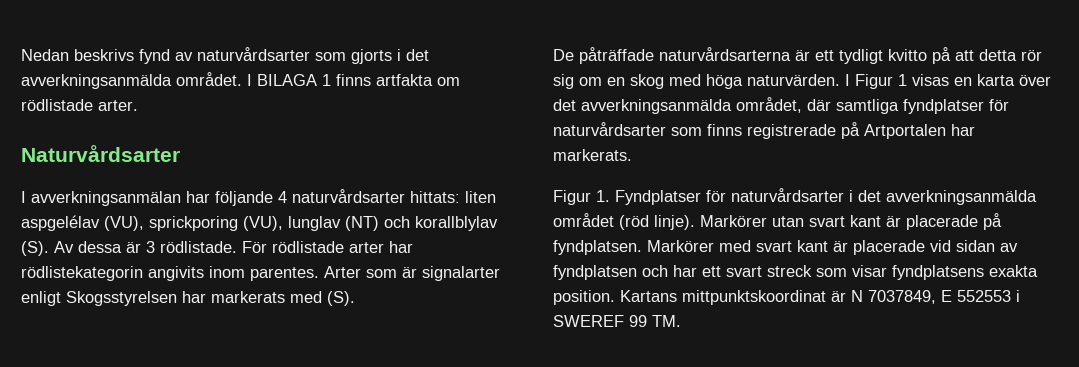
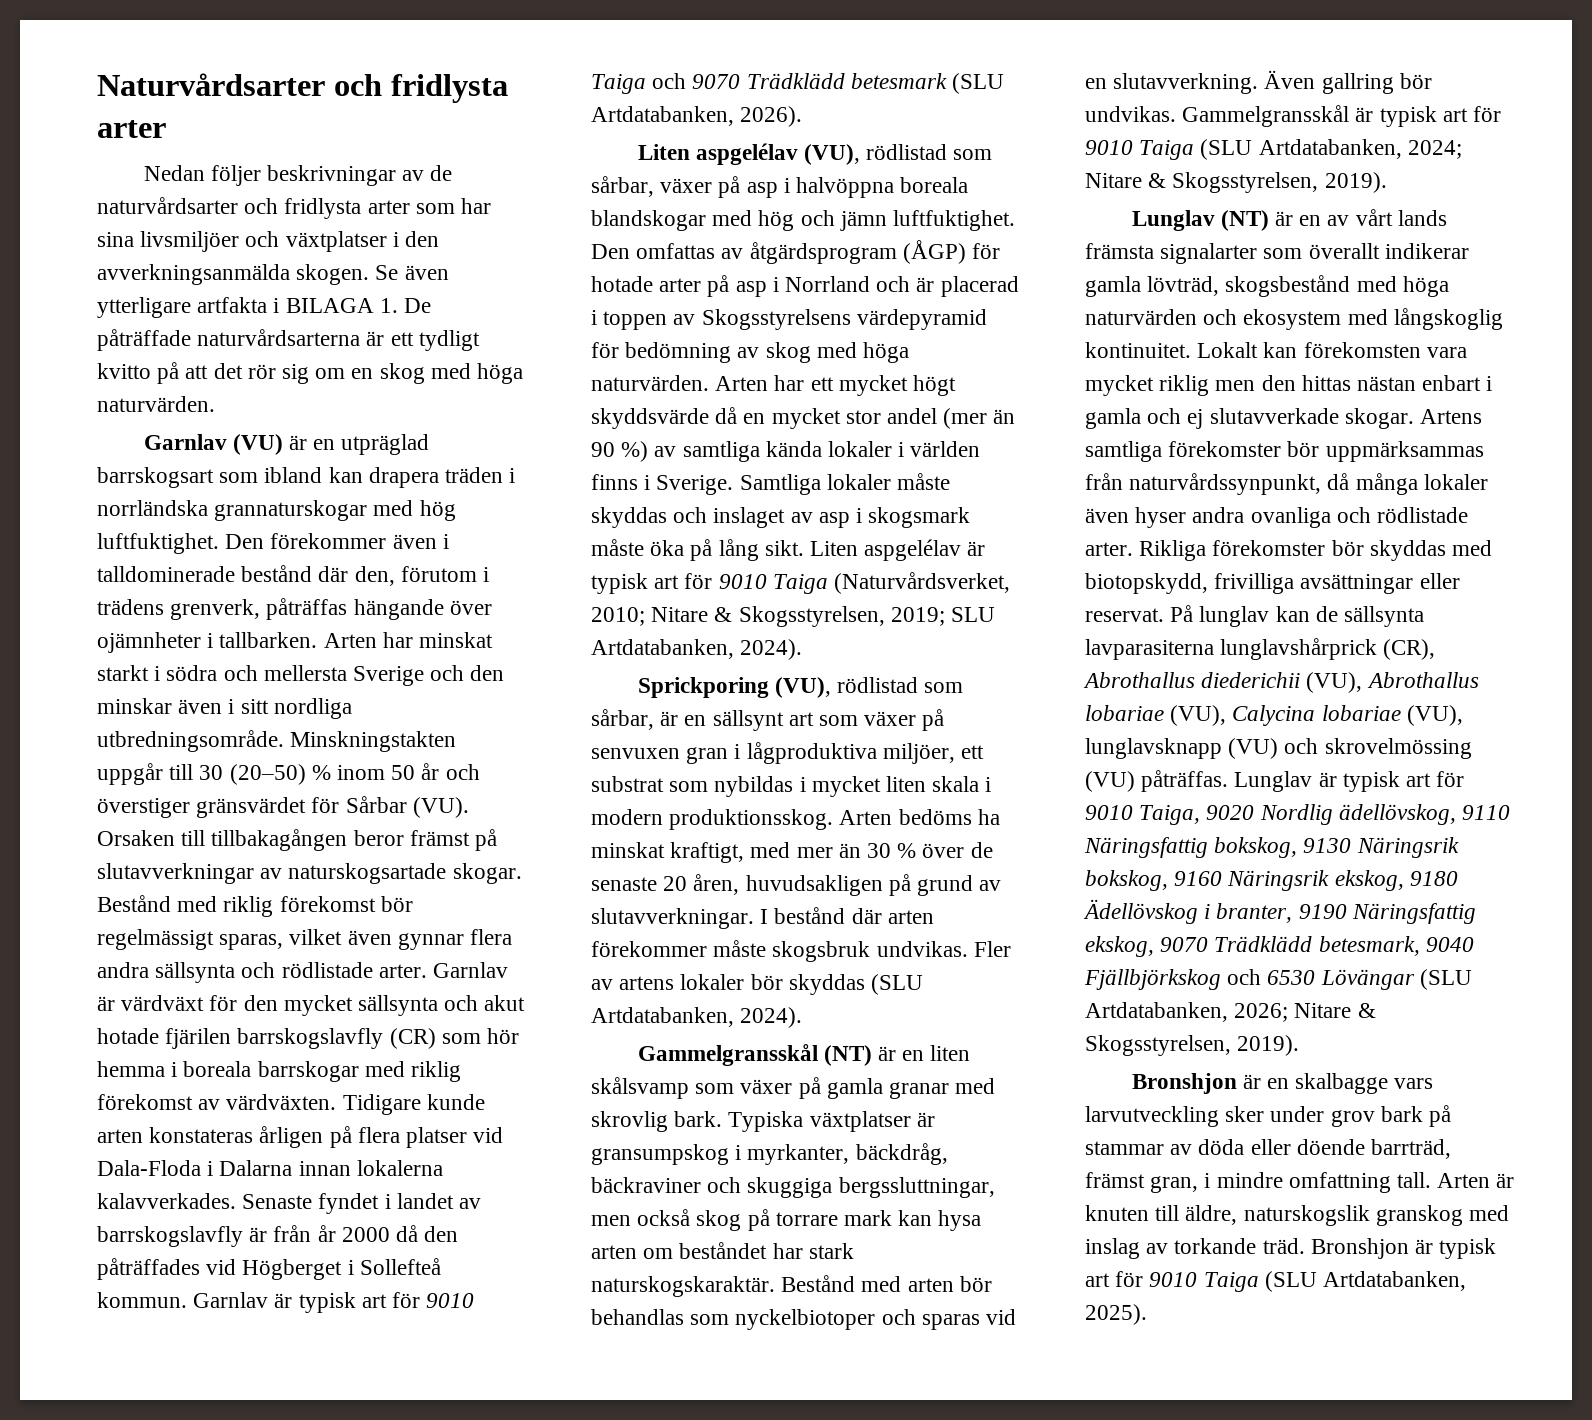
- Nedan beskrivs fynd av naturvårdsarter som gjorts i det avverkningsanmälda området. I BILAGA 1 finns artfakta om rödlistade arter.
- Naturvårdsarter
- I avverkningsanmälan har följande 4 naturvårdsarter hittats: liten aspgelélav (VU), sprickporing (VU), lunglav (NT) och korallblylav (S). Av dessa är 3 rödlistade. För rödlistade arter har rödlistekategorin angivits inom parentes. Arter som är signalarter enligt Skogsstyrelsen har markerats med (S).
- De påträffade naturvårdsarterna är ett tydligt kvitto på att detta rör sig om en skog med höga naturvärden. I Figur 1 visas en karta över det avverkningsanmälda området, där samtliga fyndplatser för naturvårdsarter som finns registrerade på Artportalen har markerats.
- Figur 1. Fyndplatser för naturvårdsarter i det avverkningsanmälda området (röd linje). Markörer utan svart kant är placerade på fyndplatsen. Markörer med svart kant är placerade vid sidan av fyndplatsen och har ett svart streck som visar fyndplatsens exakta position. Kartans mittpunktskoordinat är N 7037849, E 552553 i SWEREF 99 TM.
+ Naturvårdsarter och fridlysta arter
+ Nedan följer beskrivningar av de naturvårdsarter och fridlysta arter som har sina livsmiljöer och växtplatser i den avverkningsanmälda skogen. Se även ytterligare artfakta i BILAGA 1. De påträffade naturvårdsarterna är ett tydligt kvitto på att det rör sig om en skog med höga naturvärden.
+ Garnlav (VU) är en utpräglad barrskogsart som ibland kan drapera träden i norrländska grannaturskogar med hög luftfuktighet. Den förekommer även i talldominerade bestånd där den, förutom i trädens grenverk, påträffas hängande över ojämnheter i tallbarken. Arten har minskat starkt i södra och mellersta Sverige och den minskar även i sitt nordliga utbredningsområde. Minskningstakten uppgår till 30 (20–50) % inom 50 år och överstiger gränsvärdet för Sårbar (VU). Orsaken till tillbakagången beror främst på slutavverkningar av naturskogsartade skogar. Bestånd med riklig förekomst bör regelmässigt sparas, vilket även gynnar flera andra sällsynta och rödlistade arter. Garnlav är värdväxt för den mycket sällsynta och akut hotade fjärilen barrskogslavfly (CR) som hör hemma i boreala barrskogar med riklig förekomst av värdväxten. Tidigare kunde arten konstateras årligen på flera platser vid Dala-Floda i Dalarna innan lokalerna kalavverkades. Senaste fyndet i landet av barrskogslavfly är från år 2000 då den påträffades vid Högberget i Sollefteå kommun. Garnlav är typisk art för 9010 Taiga och 9070 Trädklädd betesmark (SLU Artdatabanken, 2026).
+ Liten aspgelélav (VU), rödlistad som sårbar, växer på asp i halvöppna boreala blandskogar med hög och jämn luftfuktighet. Den omfattas av åtgärdsprogram (ÅGP) för hotade arter på asp i Norrland och är placerad i toppen av Skogsstyrelsens värdepyramid för bedömning av skog med höga naturvärden. Arten har ett mycket högt skyddsvärde då en mycket stor andel (mer än 90 %) av samtliga kända lokaler i världen finns i Sverige. Samtliga lokaler måste skyddas och inslaget av asp i skogsmark måste öka på lång sikt. Liten aspgelélav är typisk art för 9010 Taiga (Naturvårdsverket, 2010; Nitare & Skogsstyrelsen, 2019; SLU Artdatabanken, 2024).
+ Sprickporing (VU), rödlistad som sårbar, är en sällsynt art som växer på senvuxen gran i lågproduktiva miljöer, ett substrat som nybildas i mycket liten skala i modern produktionsskog. Arten bedöms ha minskat kraftigt, med mer än 30 % över de senaste 20 åren, huvudsakligen på grund av slutavverkningar. I bestånd där arten förekommer måste skogsbruk undvikas. Fler av artens lokaler bör skyddas (SLU Artdatabanken, 2024).
+ Gammelgransskål (NT) är en liten skålsvamp som växer på gamla granar med skrovlig bark. Typiska växtplatser är gransumpskog i myrkanter, bäckdråg, bäckraviner och skuggiga bergssluttningar, men också skog på torrare mark kan hysa arten om beståndet har stark naturskogskaraktär. Bestånd med arten bör behandlas som nyckelbiotoper och sparas vid en slutavverkning. Även gallring bör undvikas. Gammelgransskål är typisk art för 9010 Taiga (SLU Artdatabanken, 2024; Nitare & Skogsstyrelsen, 2019).
+ Lunglav (NT) är en av vårt lands främsta signalarter som överallt indikerar gamla lövträd, skogsbestånd med höga naturvärden och ekosystem med långskoglig kontinuitet. Lokalt kan förekomsten vara mycket riklig men den hittas nästan enbart i gamla och ej slutavverkade skogar. Artens samtliga förekomster bör uppmärksammas från naturvårdssynpunkt, då många lokaler även hyser andra ovanliga och rödlistade arter. Rikliga förekomster bör skyddas med biotopskydd, frivilliga avsättningar eller reservat. På lunglav kan de sällsynta lavparasiterna lunglavshårprick (CR), Abrothallus diederichii (VU), Abrothallus lobariae (VU), Calycina lobariae (VU), lunglavsknapp (VU) och skrovelmössing (VU) påträffas. Lunglav är typisk art för 9010 Taiga, 9020 Nordlig ädellövskog, 9110 Näringsfattig bokskog, 9130 Näringsrik bokskog, 9160 Näringsrik ekskog, 9180 Ädellövskog i branter, 9190 Näringsfattig ekskog, 9070 Trädklädd betesmark, 9040 Fjällbjörkskog och 6530 Lövängar (SLU Artdatabanken, 2026; Nitare & Skogsstyrelsen, 2019).
+ Bronshjon är en skalbagge vars larvutveckling sker under grov bark på stammar av döda eller döende barrträd, främst gran, i mindre omfattning tall. Arten är knuten till äldre, naturskogslik granskog med inslag av torkande träd. Bronshjon är typisk art för 9010 Taiga (SLU Artdatabanken, 2025).

